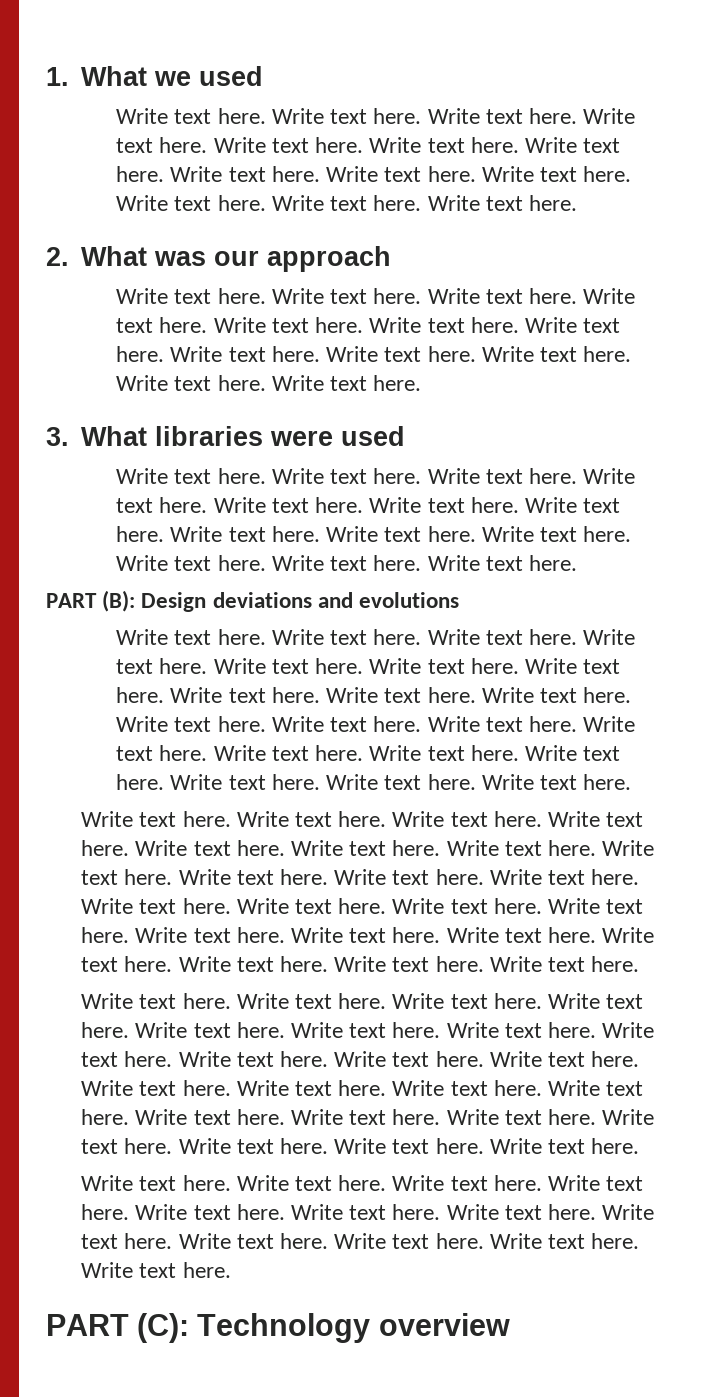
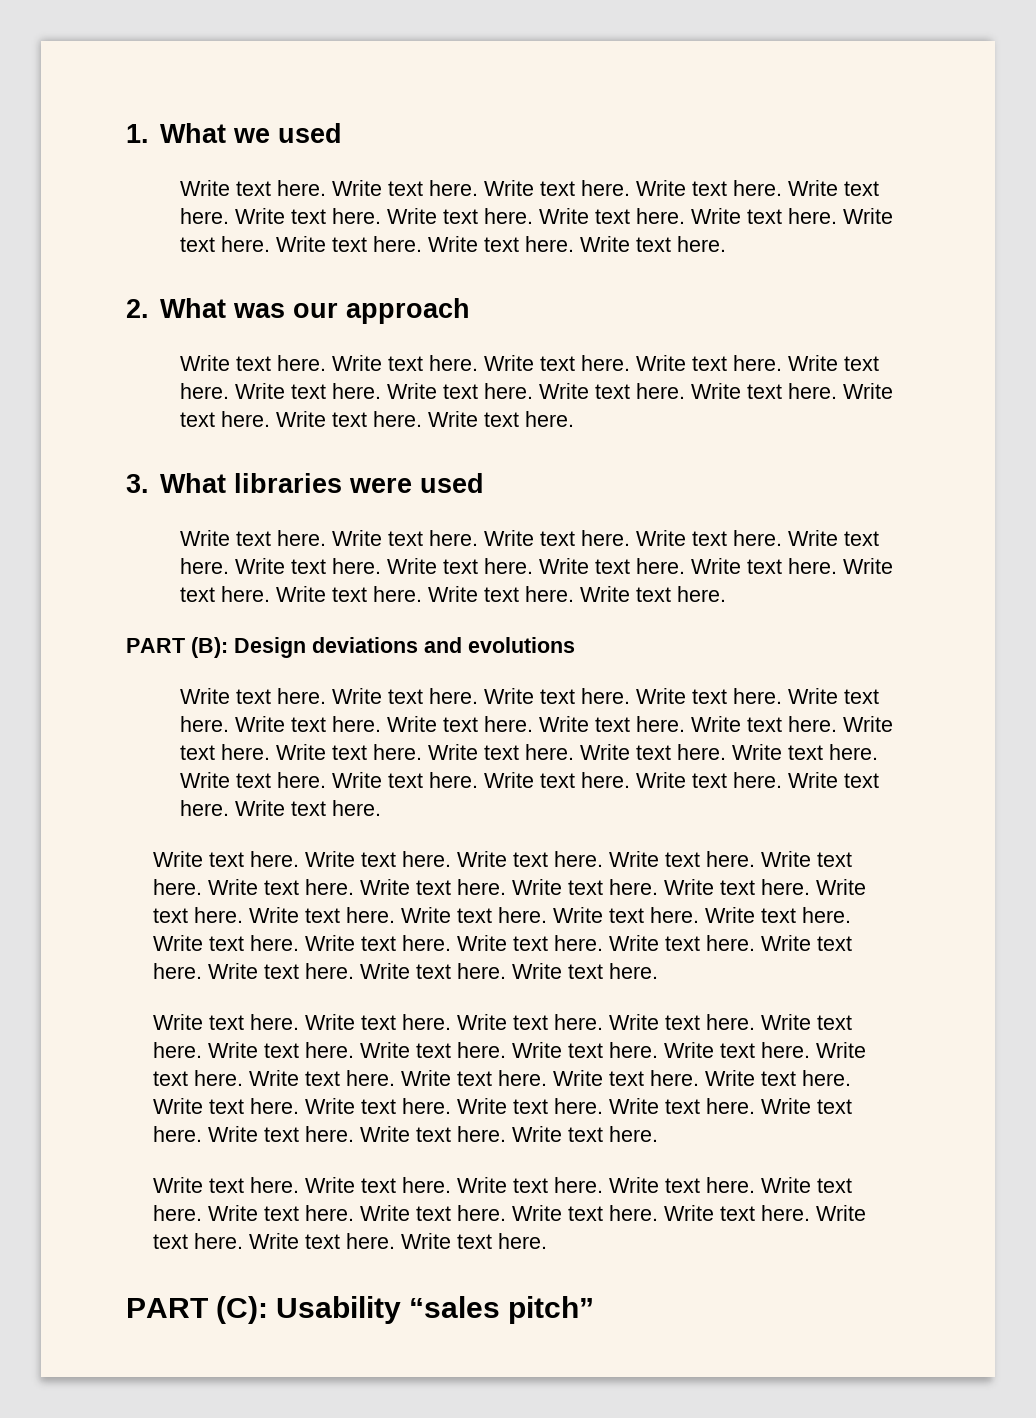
- PART (C): Technology overview
+ PART (C): Usability “sales pitch”

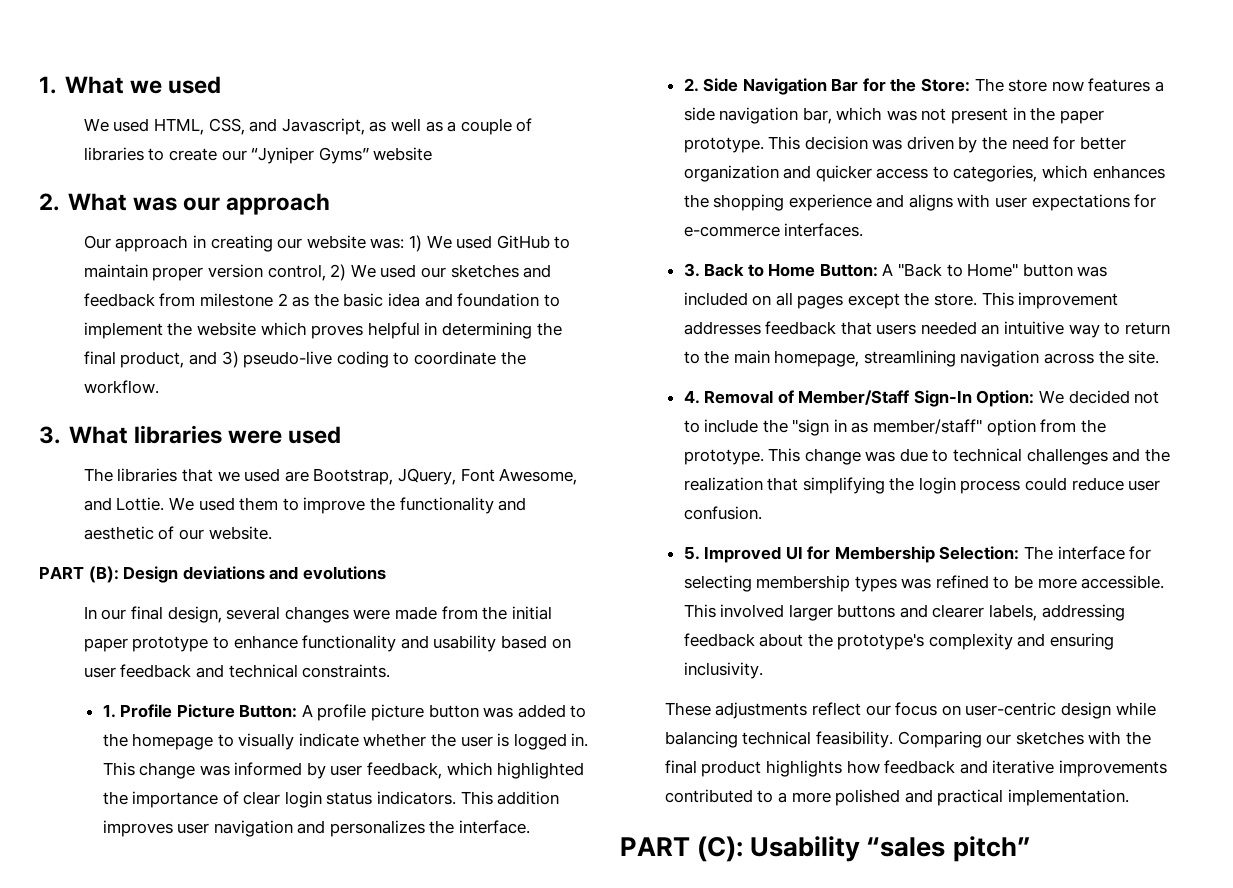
  1. What we used
- Write text here. Write text here. Write text here. Write text here. Write text here. Write text here. Write text here. Write text here. Write text here. Write text here. Write text here. Write text here. Write text here.
+ We used HTML, CSS, and Javascript, as well as a couple of libraries to create our “Jyniper Gyms” website
  2. What was our approach
- Write text here. Write text here. Write text here. Write text here. Write text here. Write text here. Write text here. Write text here. Write text here. Write text here. Write text here. Write text here.
+ Our approach in creating our website was: 1) We used GitHub to maintain proper version control, 2) We used our sketches and feedback from milestone 2 as the basic idea and foundation to implement the website which proves helpful in determining the final product, and 3) pseudo-live coding to coordinate the workflow.
  3. What libraries were used
- Write text here. Write text here. Write text here. Write text here. Write text here. Write text here. Write text here. Write text here. Write text here. Write text here. Write text here. Write text here. Write text here.
+ The libraries that we used are Bootstrap, JQuery, Font Awesome, and Lottie. We used them to improve the functionality and aesthetic of our website.
  PART (B): Design deviations and evolutions
- Write text here. Write text here. Write text here. Write text here. Write text here. Write text here. Write text here. Write text here. Write text here. Write text here. Write text here. Write text here. Write text here. Write text here. Write text here. Write text here. Write text here. Write text here. Write text here. Write text here.
- Write text here. Write text here. Write text here. Write text here. Write text here. Write text here. Write text here. Write text here. Write text here. Write text here. Write text here. Write text here. Write text here. Write text here. Write text here. Write text here. Write text here. Write text here. Write text here. Write text here. Write text here. Write text here.
- Write text here. Write text here. Write text here. Write text here. Write text here. Write text here. Write text here. Write text here. Write text here. Write text here. Write text here. Write text here. Write text here. Write text here. Write text here. Write text here. Write text here. Write text here. Write text here. Write text here. Write text here. Write text here.
- Write text here. Write text here. Write text here. Write text here. Write text here. Write text here. Write text here. Write text here. Write text here. Write text here. Write text here. Write text here.
+ In our final design, several changes were made from the initial paper prototype to enhance functionality and usability based on user feedback and technical constraints.
+ 1. Profile Picture Button: A profile picture button was added to the homepage to visually indicate whether the user is logged in. This change was informed by user feedback, which highlighted the importance of clear login status indicators. This addition improves user navigation and personalizes the interface.
+ 2. Side Navigation Bar for the Store: The store now features a side navigation bar, which was not present in the paper prototype. This decision was driven by the need for better organization and quicker access to categories, which enhances the shopping experience and aligns with user expectations for e-commerce interfaces.
+ 3. Back to Home Button: A "Back to Home" button was included on all pages except the store. This improvement addresses feedback that users needed an intuitive way to return to the main homepage, streamlining navigation across the site.
+ 4. Removal of Member/Staff Sign-In Option: We decided not to include the "sign in as member/staff" option from the prototype. This change was due to technical challenges and the realization that simplifying the login process could reduce user confusion.
+ 5. Improved UI for Membership Selection: The interface for selecting membership types was refined to be more accessible. This involved larger buttons and clearer labels, addressing feedback about the prototype's complexity and ensuring inclusivity.
+ These adjustments reflect our focus on user-centric design while balancing technical feasibility. Comparing our sketches with the final product highlights how feedback and iterative improvements contributed to a more polished and practical implementation.

